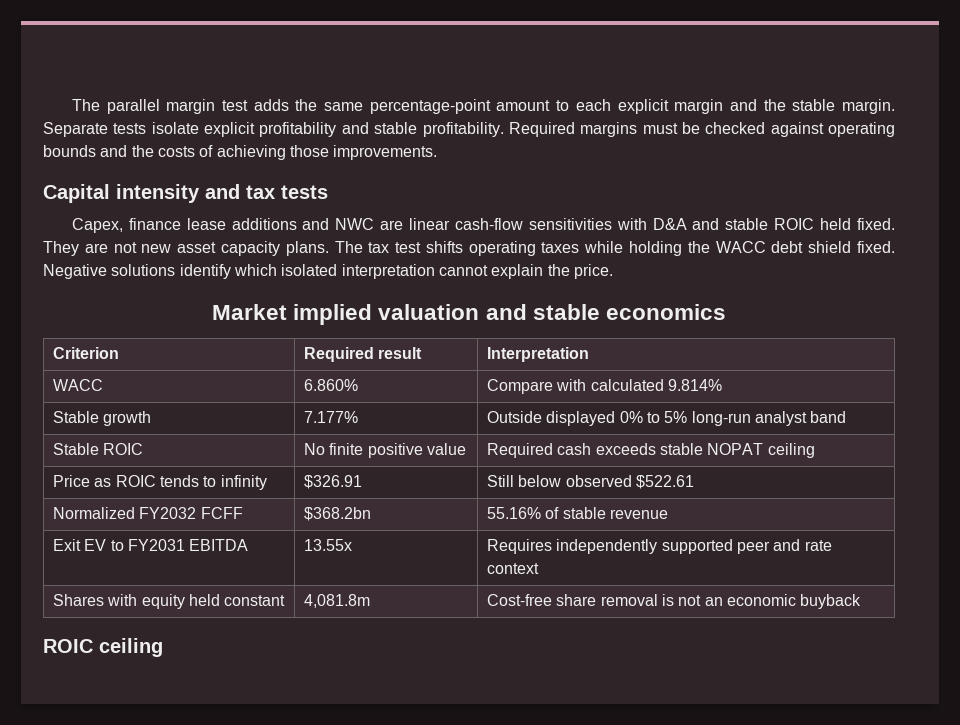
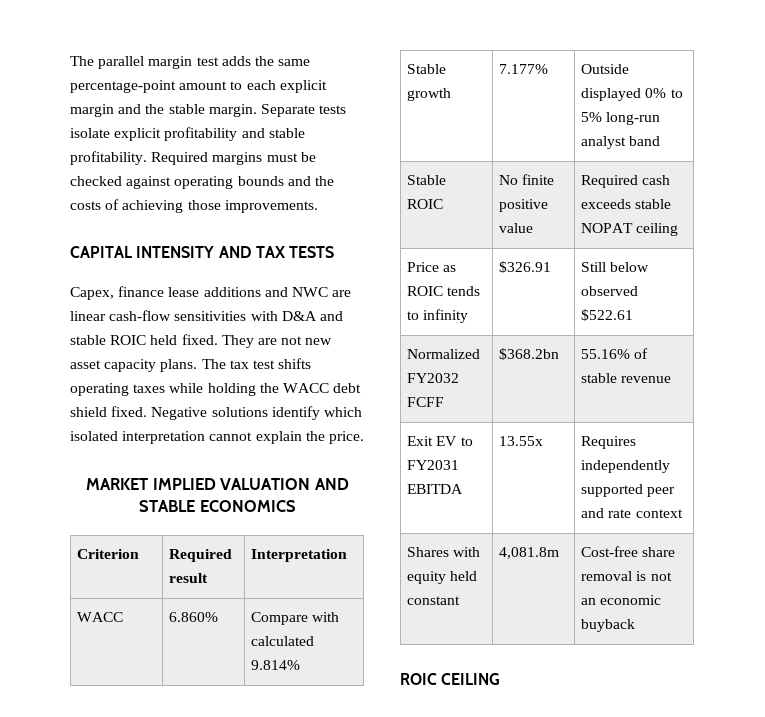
- Capital intensity and tax tests
+ CAPITAL INTENSITY AND TAX TESTS
- Market implied valuation and stable economics
+ MARKET IMPLIED VALUATION AND STABLE ECONOMICS
- ROIC ceiling
+ ROIC CEILING

